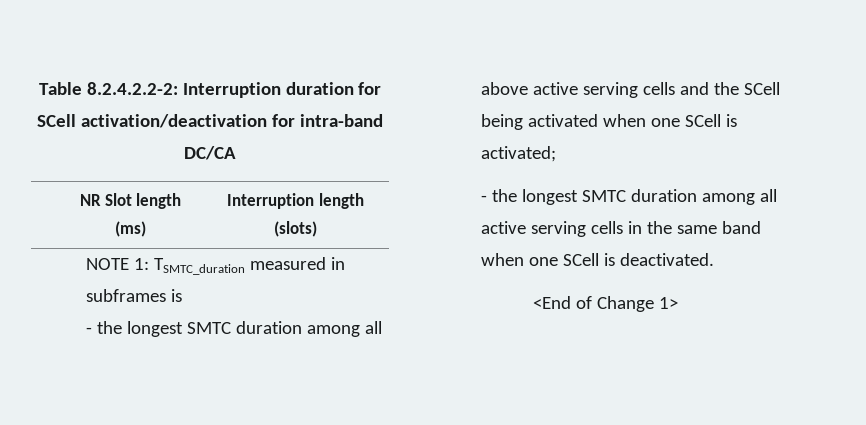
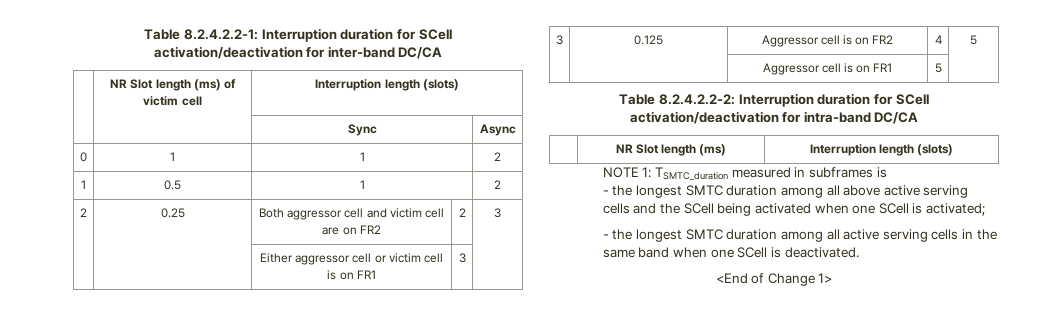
+ Table 8.2.4.2.2-1: Interruption duration for SCell activation/deactivation for inter-band DC/CA
+ | NR Slot length (ms) of victim cell | Interruption length (slots)
+ | | Sync | Async
+ 0 | 1 | 1 | 2
+ 1 | 0.5 | 1 | 2
+ 2 | 0.25 | Both aggressor cell and victim cell are on FR2 | 2 | 3
+ | | Either aggressor cell or victim cell is on FR1 | 3 |
+ 3 | 0.125 | Aggressor cell is on FR2 | 4 | 5
+ | | Aggressor cell is on FR1 | 5 |

